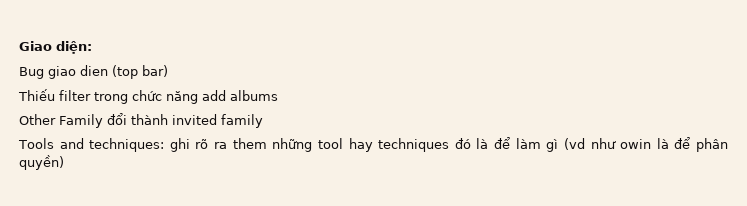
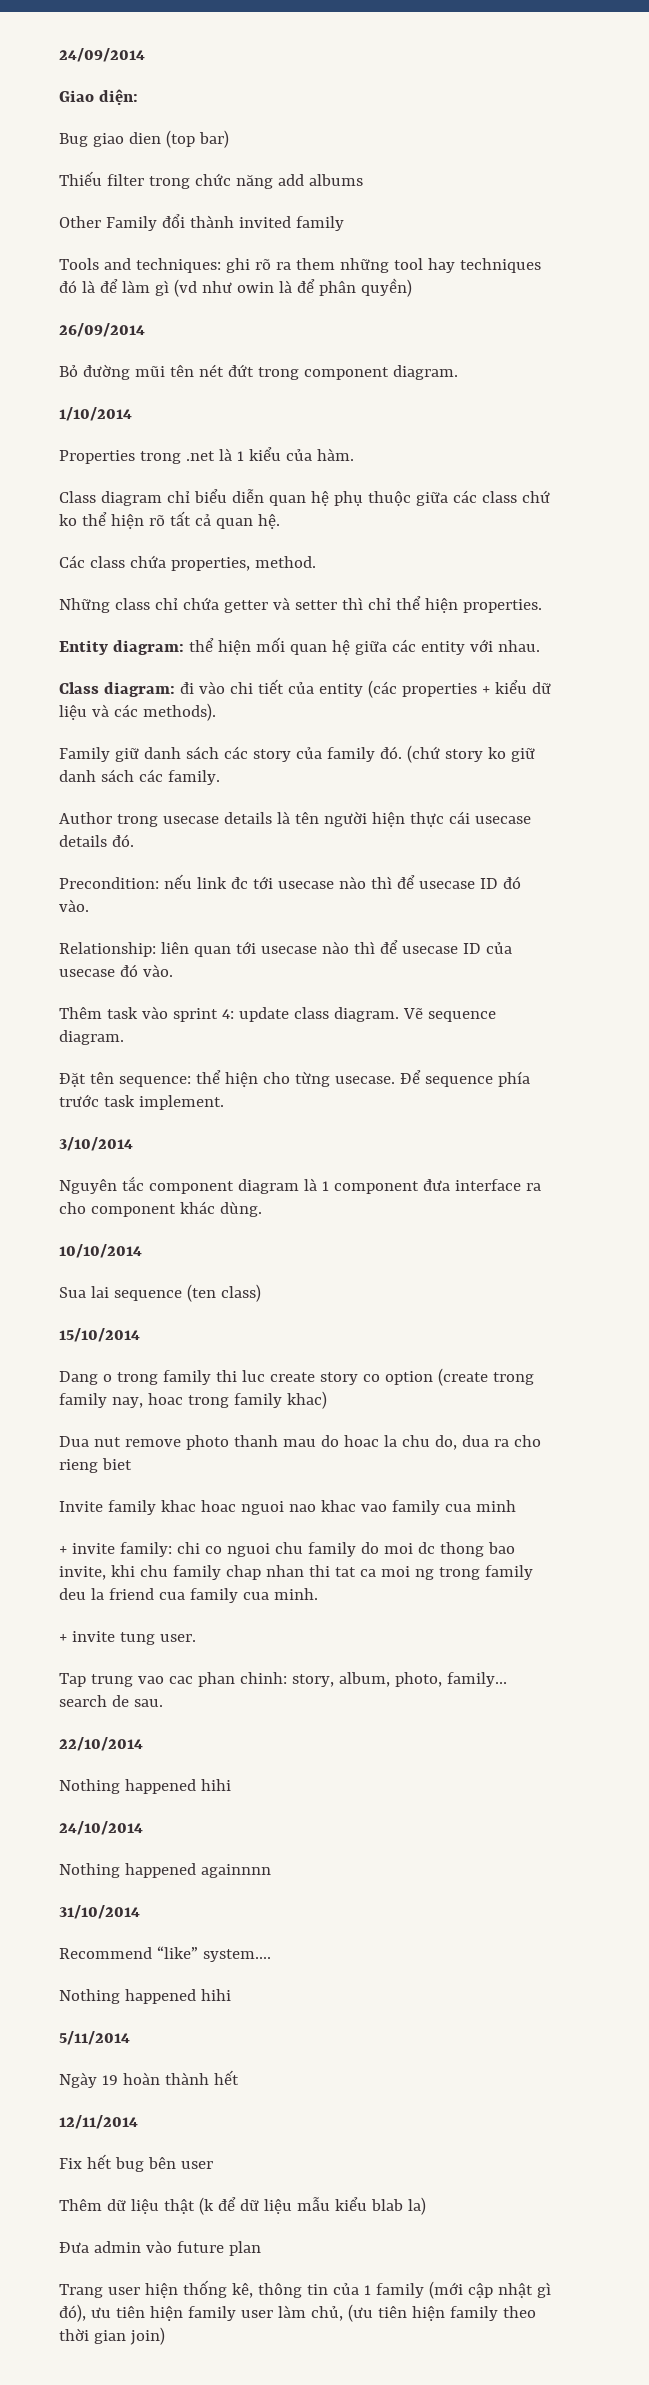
+ 24/09/2014
+ 26/09/2014
+ Bỏ đường mũi tên nét đứt trong component diagram.
+ 1/10/2014
+ Properties trong .net là 1 kiểu của hàm.
+ Class diagram chỉ biểu diễn quan hệ phụ thuộc giữa các class chứ ko thể hiện rõ tất cả quan hệ.
+ Các class chứa properties, method.
+ Những class chỉ chứa getter và setter thì chỉ thể hiện properties.
+ Entity diagram: thể hiện mối quan hệ giữa các entity với nhau.
+ Class diagram: đi vào chi tiết của entity (các properties + kiểu dữ liệu và các methods).
+ Family giữ danh sách các story của family đó. (chứ story ko giữ danh sách các family.
+ Author trong usecase details là tên người hiện thực cái usecase details đó.
+ Precondition: nếu link đc tới usecase nào thì để usecase ID đó vào.
+ Relationship: liên quan tới usecase nào thì để usecase ID của usecase đó vào.
+ Thêm task vào sprint 4: update class diagram. Vẽ sequence diagram.
+ Đặt tên sequence: thể hiện cho từng usecase. Để sequence phía trước task implement.
+ 3/10/2014
+ Nguyên tắc component diagram là 1 component đưa interface ra cho component khác dùng.
+ 10/10/2014
+ Sua lai sequence (ten class)
+ 15/10/2014
+ Dang o trong family thi luc create story co option (create trong family nay, hoac trong family khac)
+ Dua nut remove photo thanh mau do hoac la chu do, dua ra cho rieng biet
+ Invite family khac hoac nguoi nao khac vao family cua minh
+ + invite family: chi co nguoi chu family do moi dc thong bao invite, khi chu family chap nhan thi tat ca moi ng trong family deu la friend cua family cua minh.
+ + invite tung user.
+ Tap trung vao cac phan chinh: story, album, photo, family… search de sau.
+ 22/10/2014
+ Nothing happened hihi
+ 24/10/2014
+ Nothing happened againnnn
+ 31/10/2014
+ Recommend “like” system....
+ Nothing happened hihi
+ 5/11/2014
+ Ngày 19 hoàn thành hết
+ 12/11/2014
+ Fix hết bug bên user
+ Thêm dữ liệu thật (k để dữ liệu mẫu kiểu blab la)
+ Đưa admin vào future plan
+ Trang user hiện thống kê, thông tin của 1 family (mới cập nhật gì đó), ưu tiên hiện family user làm chủ, (ưu tiên hiện family theo thời gian join)

